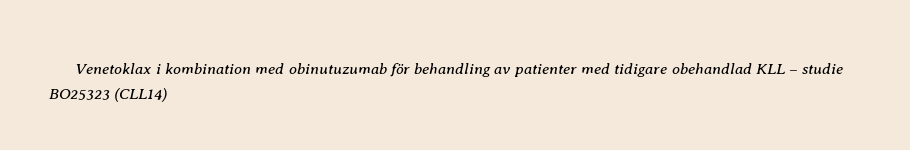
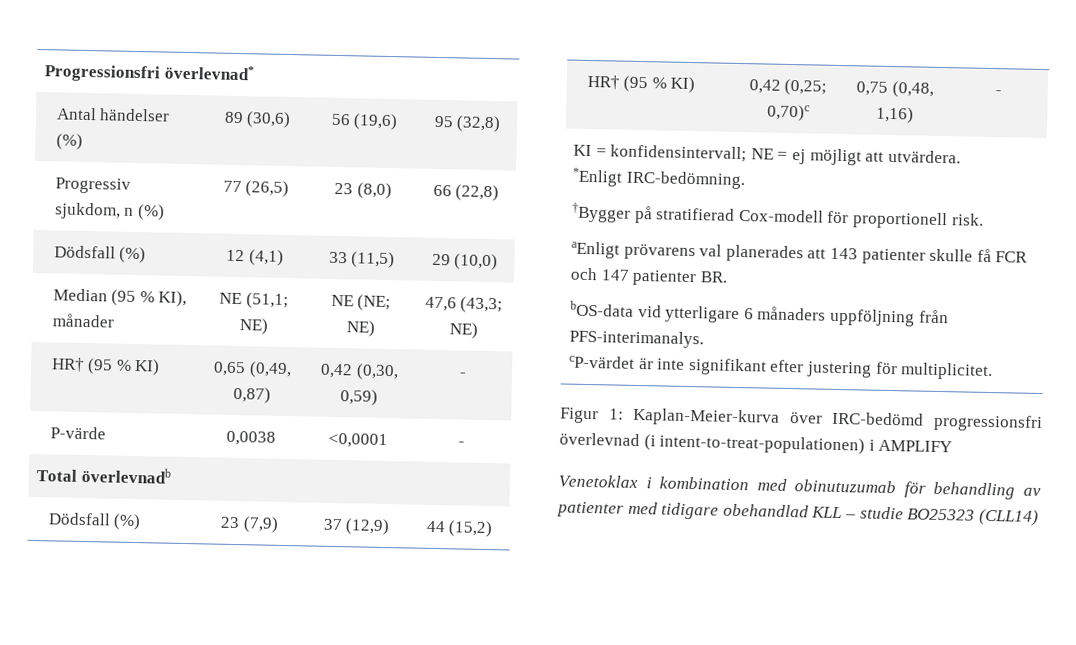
+ Progressionsfri överlevnad*
+ Antal händelser (%) | 89 (30,6) | 56 (19,6) | 95 (32,8)
+ Progressiv sjukdom, n (%) | 77 (26,5) | 23 (8,0) | 66 (22,8)
+ Dödsfall (%) | 12 (4,1) | 33 (11,5) | 29 (10,0)
+ Median (95 % KI), månader | NE (51,1; NE) | NE (NE; NE) | 47,6 (43,3; NE)
+ HR† (95 % KI) | 0,65 (0,49, 0,87) | 0,42 (0,30, 0,59) | -
+ P-värde | 0,0038 | ˂0,0001 | -
+ Total överlevnadb
+ Dödsfall (%) | 23 (7,9) | 37 (12,9) | 44 (15,2)
+ HR† (95 % KI) | 0,42 (0,25; 0,70)c | 0,75 (0,48, 1,16) | -
+ KI = konfidensintervall; NE = ej möjligt att utvärdera.
+ *Enligt IRC-bedömning.
+ †Bygger på stratifierad Cox-modell för proportionell risk.
+ aEnligt prövarens val planerades att 143 patienter skulle få FCR och 147 patienter BR.
+ bOS-data vid ytterligare 6 månaders uppföljning från PFS-interimanalys.
+ cP-värdet är inte signifikant efter justering för multiplicitet.
+ Figur 1: Kaplan-Meier-kurva över IRC-bedömd progressionsfri överlevnad (i intent-to-treat-populationen) i AMPLIFY

